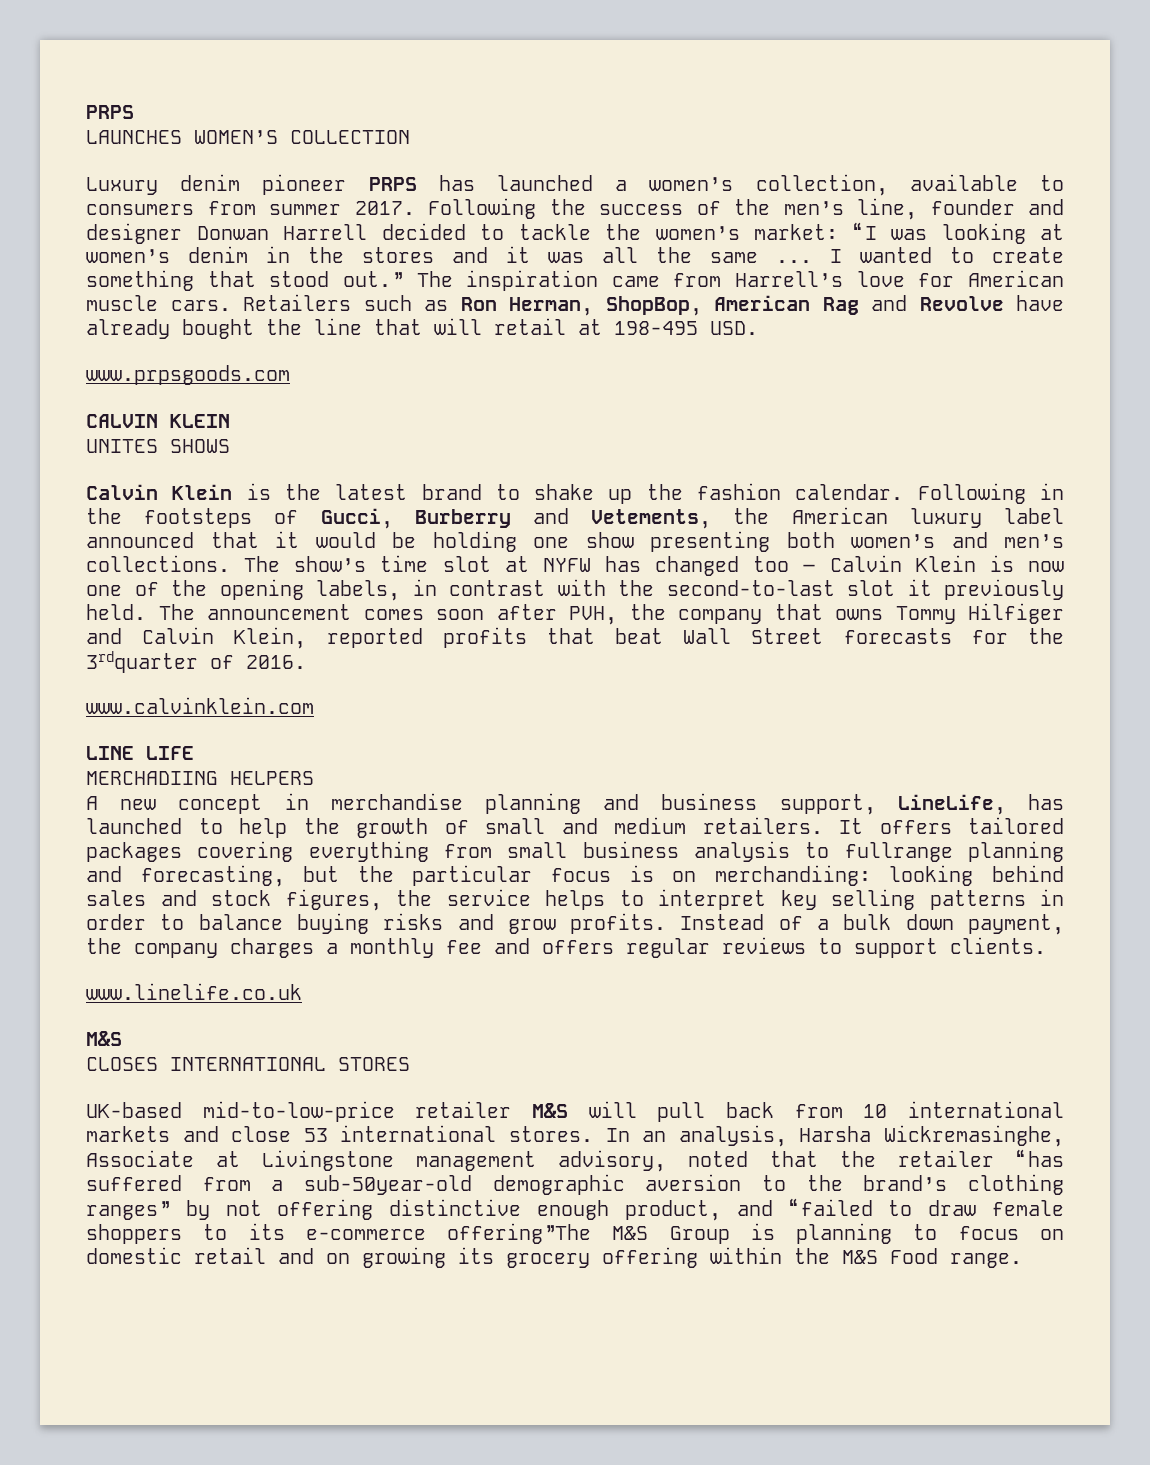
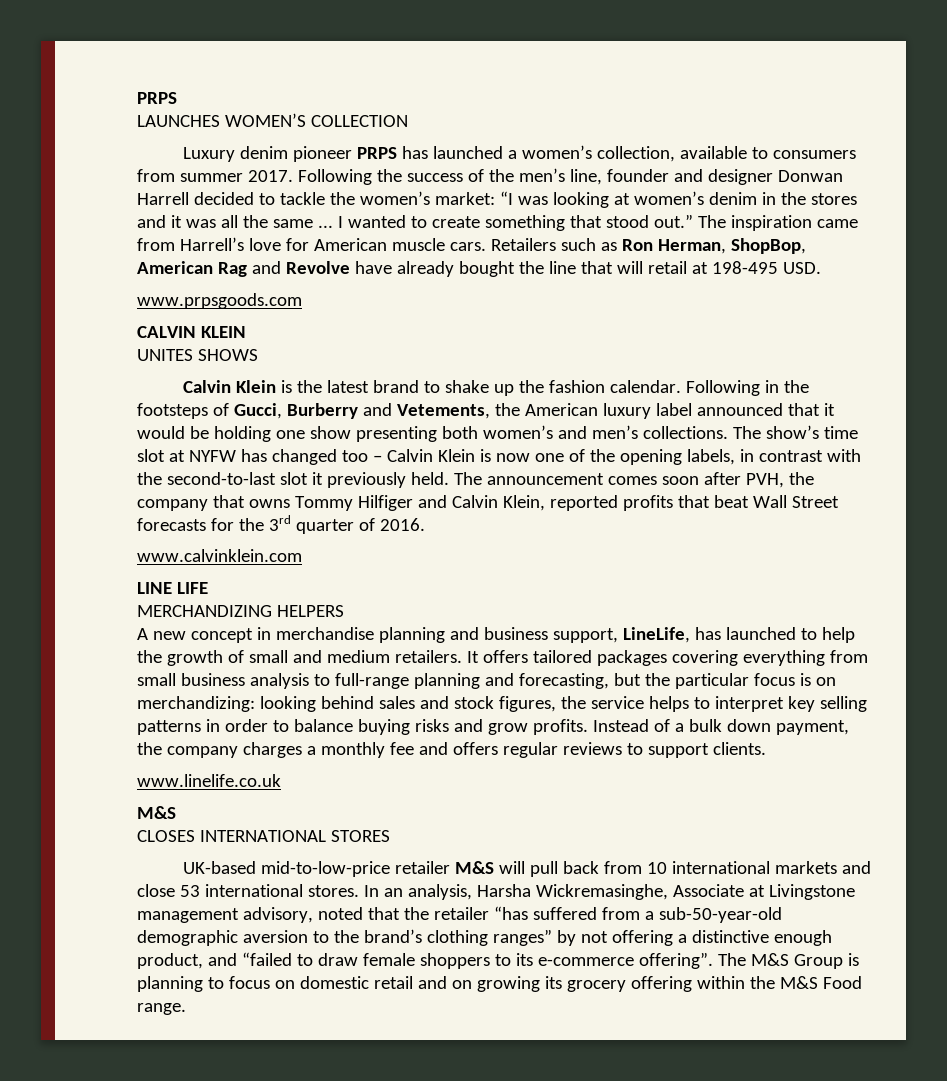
- The announcement comes soon after PVH, the company that owns Tommy Hilfiger and Calvin Klein, reported profits that beat Wall Street forecasts for the 3rdquarter of 2016.
+ The announcement comes soon after PVH, the company that owns Tommy Hilfiger and Calvin Klein, reported profits that beat Wall Street forecasts for the 3rd quarter of 2016.
- MERCHADIING HELPERS
+ MERCHANDIZING HELPERS
- It offers tailored packages covering everything from small business analysis to fullrange planning and forecasting, but the particular focus is on merchandiing: looking behind sales and stock figures, the service helps to interpret key selling patterns in order to balance buying risks and grow profits.
+ It offers tailored packages covering everything from small business analysis to full-range planning and forecasting, but the particular focus is on merchandizing: looking behind sales and stock figures, the service helps to interpret key selling patterns in order to balance buying risks and grow profits.
- In an analysis, Harsha Wickremasinghe, Associate at Livingstone management advisory, noted that the retailer “has suffered from a sub-50year-old demographic aversion to the brand’s clothing ranges” by not offering distinctive enough product, and “failed to draw female shoppers to its e-commerce offering”The M&S Group is planning to focus on domestic retail and on growing its grocery offering within the M&S Food range.
+ In an analysis, Harsha Wickremasinghe, Associate at Livingstone management advisory, noted that the retailer “has suffered from a sub-50-year-old demographic aversion to the brand’s clothing ranges” by not offering a distinctive enough product, and “failed to draw female shoppers to its e-commerce offering”. The M&S Group is planning to focus on domestic retail and on growing its grocery offering within the M&S Food range.

